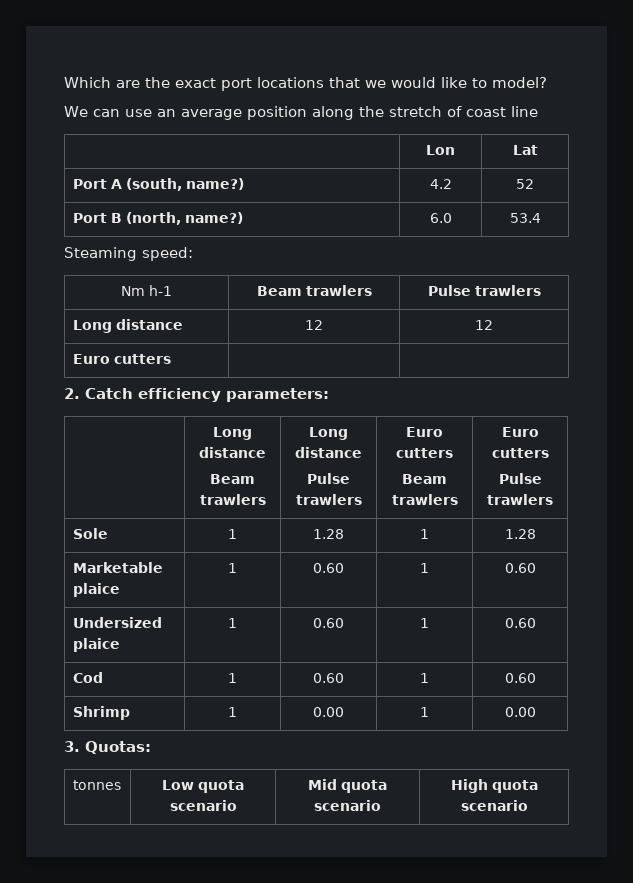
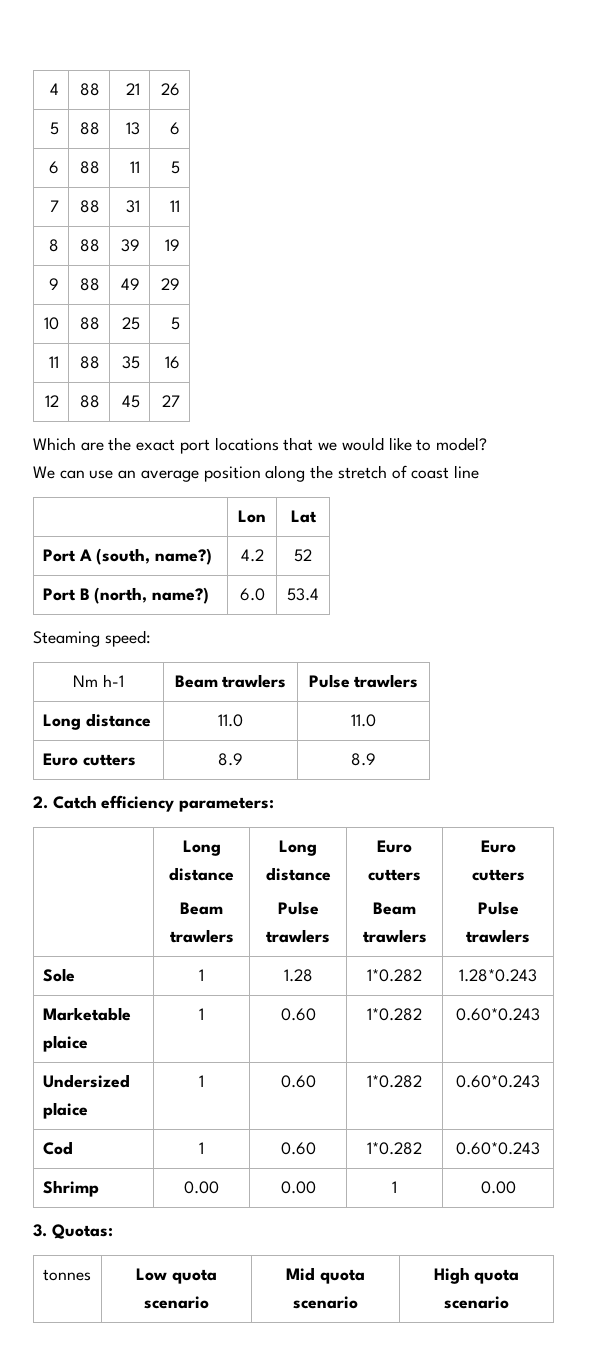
+ 4 | 88 | 21 | 26
+ 5 | 88 | 13 | 6
+ 6 | 88 | 11 | 5
+ 7 | 88 | 31 | 11
+ 8 | 88 | 39 | 19
+ 9 | 88 | 49 | 29
+ 10 | 88 | 25 | 5
+ 11 | 88 | 35 | 16
+ 12 | 88 | 45 | 27
- Long distance | 12 | 12
+ Long distance | 11.0 | 11.0
- Euro cutters | |
+ Euro cutters | 8.9 | 8.9
- Sole | 1 | 1.28 | 1 | 1.28
+ Sole | 1 | 1.28 | 1*0.282 | 1.28*0.243
- Marketable plaice | 1 | 0.60 | 1 | 0.60
+ Marketable plaice | 1 | 0.60 | 1*0.282 | 0.60*0.243
- Undersized plaice | 1 | 0.60 | 1 | 0.60
+ Undersized plaice | 1 | 0.60 | 1*0.282 | 0.60*0.243
- Cod | 1 | 0.60 | 1 | 0.60
+ Cod | 1 | 0.60 | 1*0.282 | 0.60*0.243
- Shrimp | 1 | 0.00 | 1 | 0.00
+ Shrimp | 0.00 | 0.00 | 1 | 0.00

